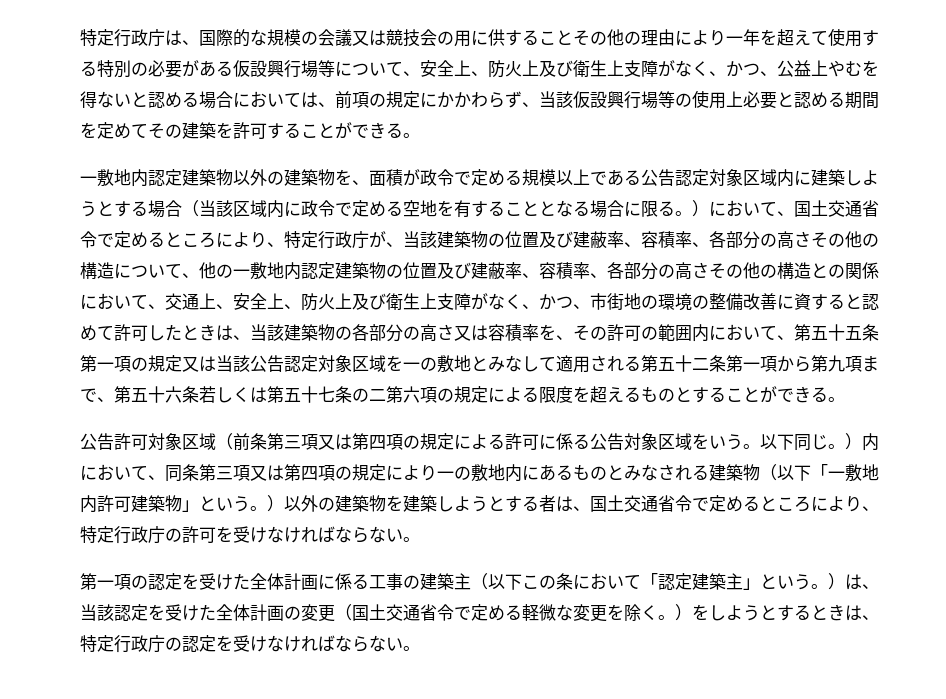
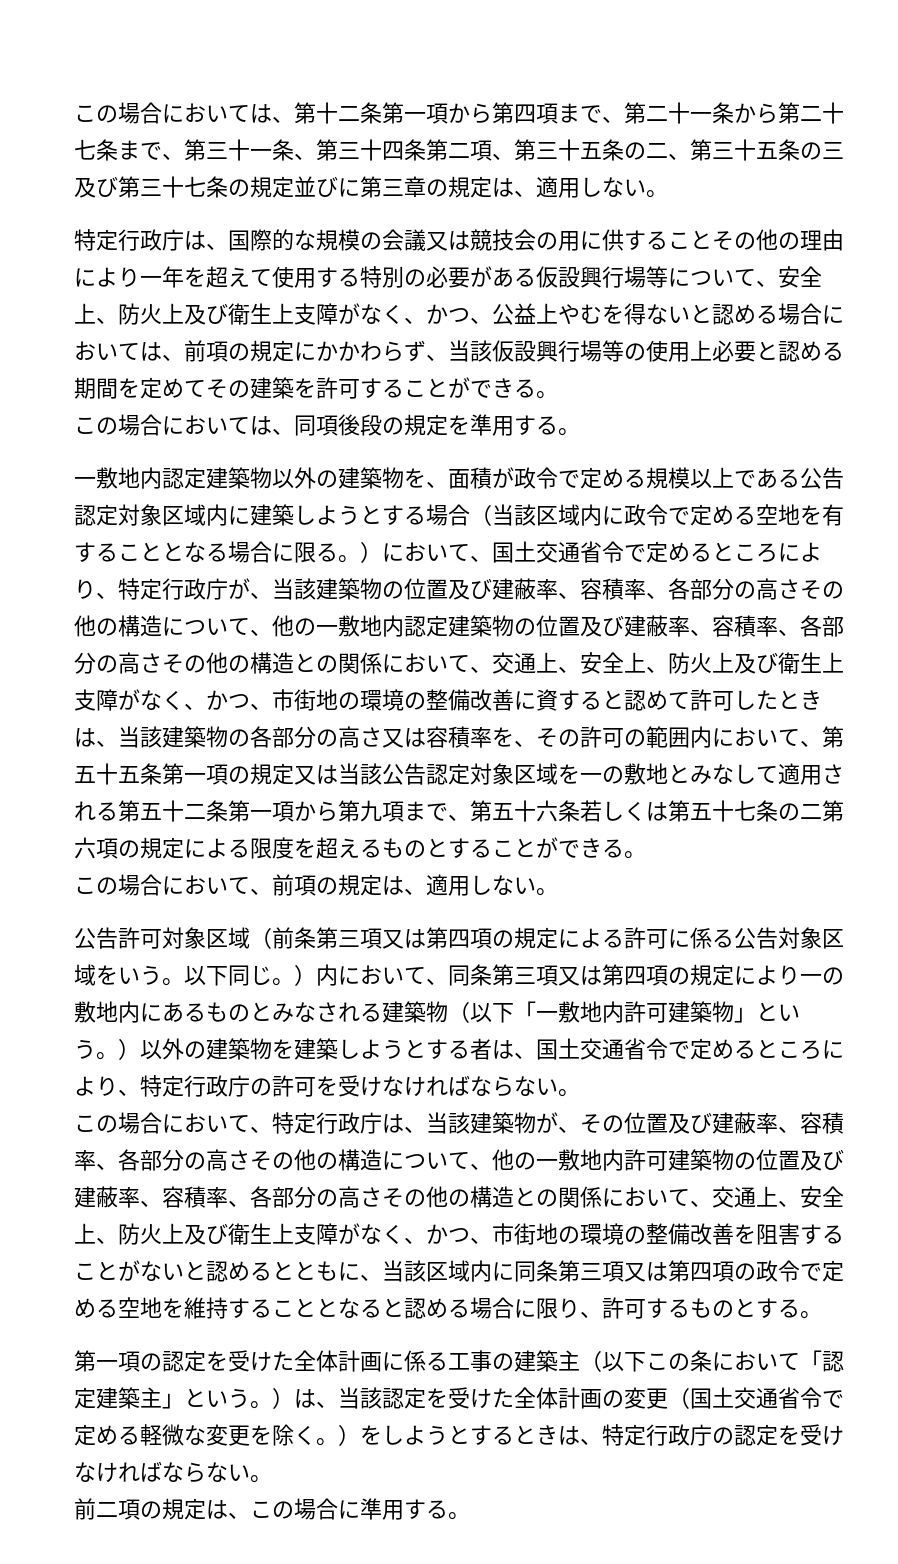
+ この場合においては、第十二条第一項から第四項まで、第二十一条から第二十七条まで、第三十一条、第三十四条第二項、第三十五条の二、第三十五条の三及び第三十七条の規定並びに第三章の規定は、適用しない。
+ この場合においては、同項後段の規定を準用する。
+ この場合において、前項の規定は、適用しない。
+ この場合において、特定行政庁は、当該建築物が、その位置及び建蔽率、容積率、各部分の高さその他の構造について、他の一敷地内許可建築物の位置及び建蔽率、容積率、各部分の高さその他の構造との関係において、交通上、安全上、防火上及び衛生上支障がなく、かつ、市街地の環境の整備改善を阻害することがないと認めるとともに、当該区域内に同条第三項又は第四項の政令で定める空地を維持することとなると認める場合に限り、許可するものとする。
+ 前二項の規定は、この場合に準用する。

